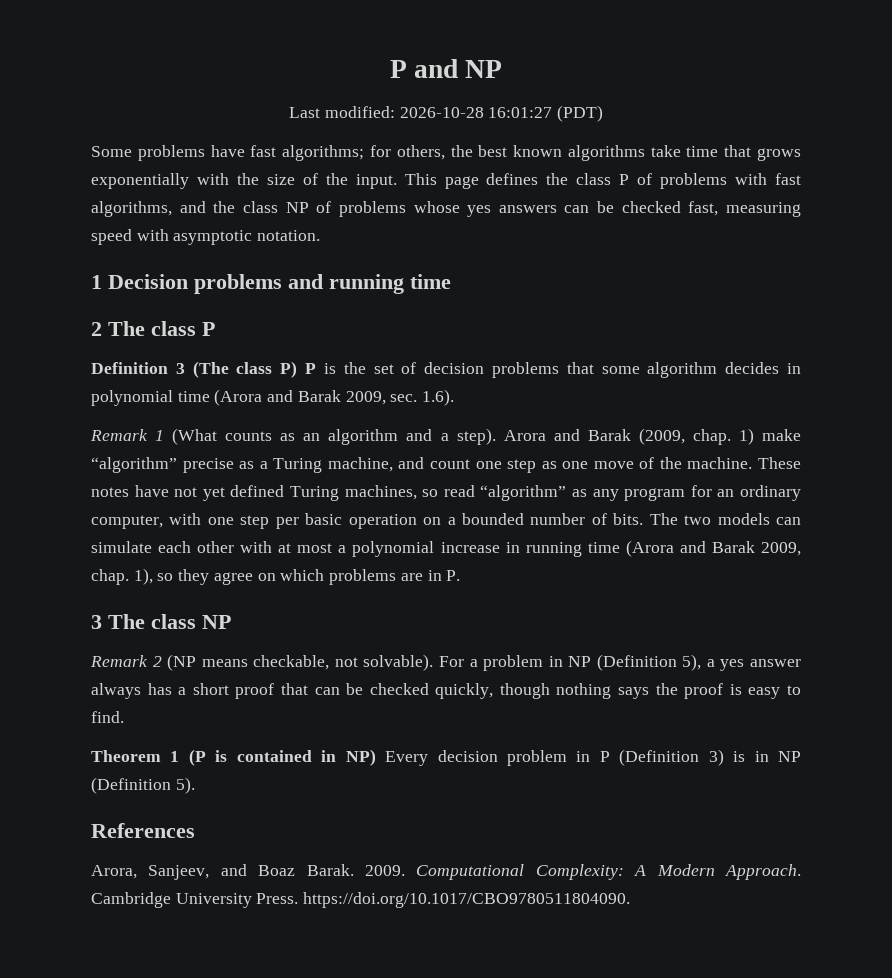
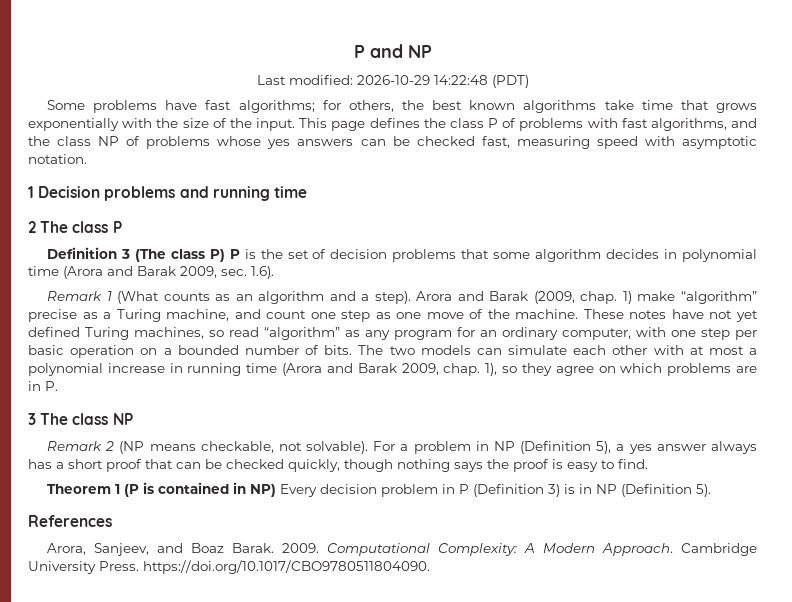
- Last modified: 2026-10-28 16:01:27 (PDT)
+ Last modified: 2026-10-29 14:22:48 (PDT)

